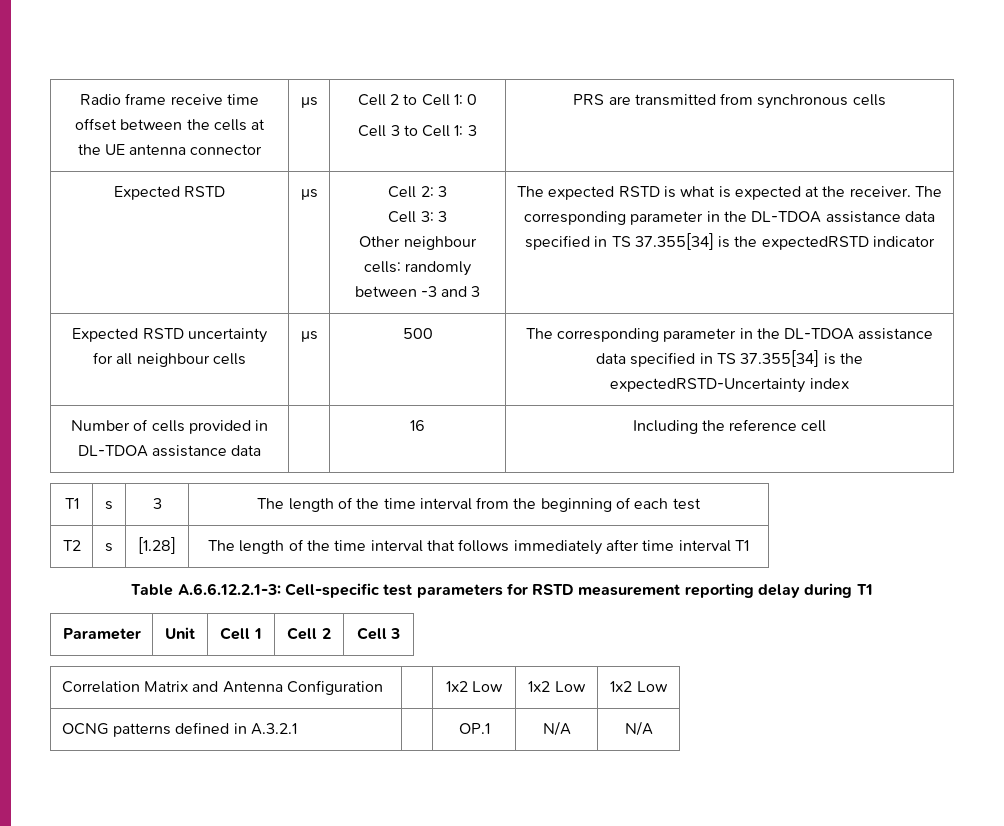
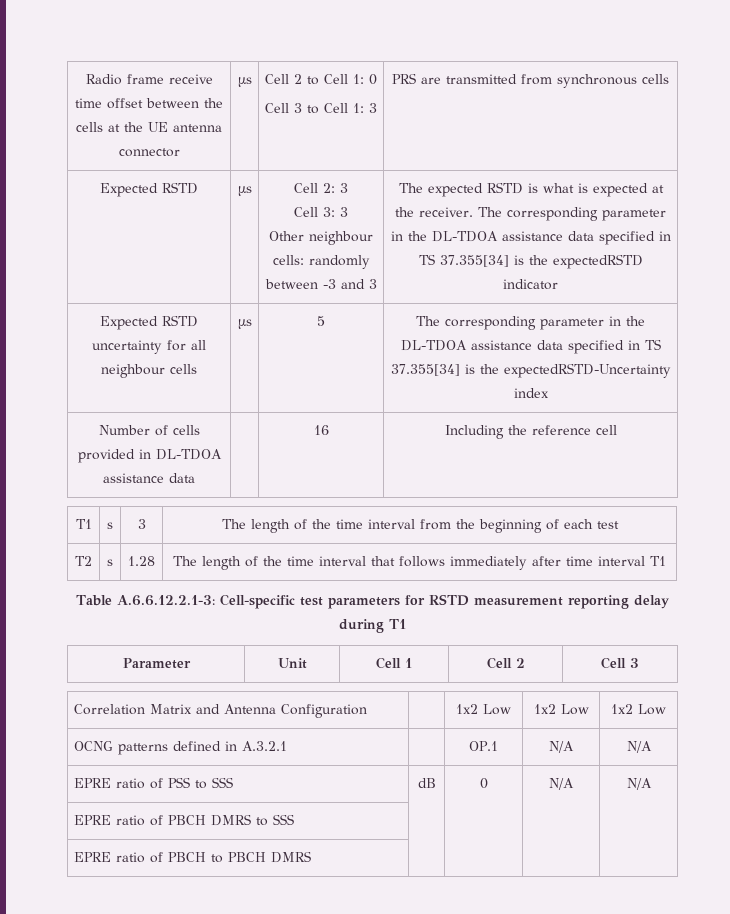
- Expected RSTD uncertainty for all neighbour cells | μs | 500 | The corresponding parameter in the DL-TDOA assistance data specified in TS 37.355[34] is the expectedRSTD-Uncertainty index
+ Expected RSTD uncertainty for all neighbour cells | μs | 5 | The corresponding parameter in the DL-TDOA assistance data specified in TS 37.355[34] is the expectedRSTD-Uncertainty index
- T2 | s | [1.28] | The length of the time interval that follows immediately after time interval T1
+ T2 | s | 1.28 | The length of the time interval that follows immediately after time interval T1
+ EPRE ratio of PSS to SSS | dB | 0 | N/A | N/A
+ EPRE ratio of PBCH DMRS to SSS | | | |
+ EPRE ratio of PBCH to PBCH DMRS | | | |

